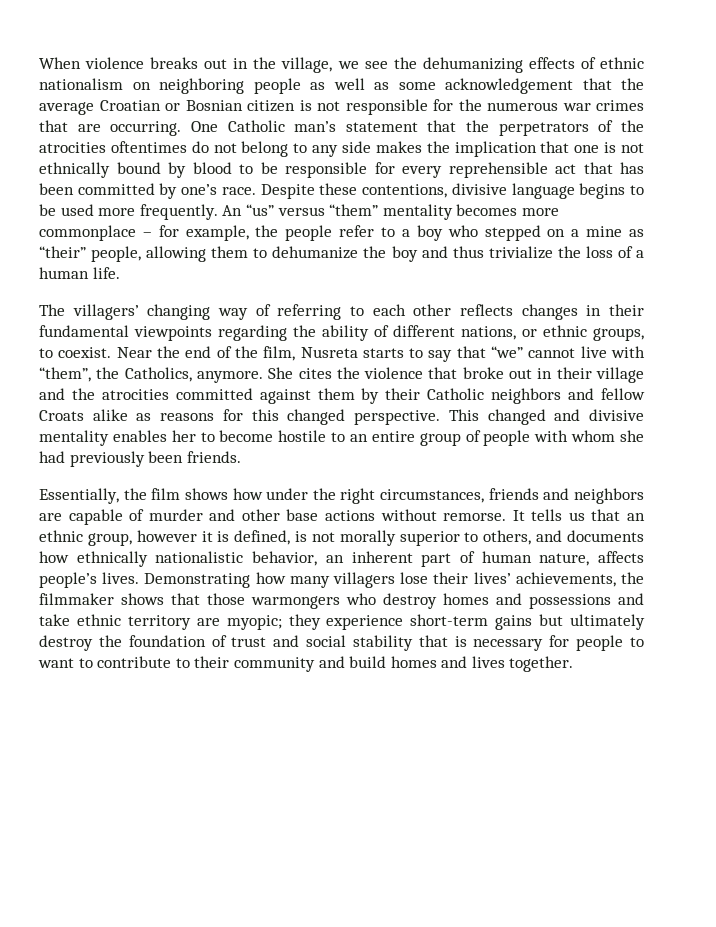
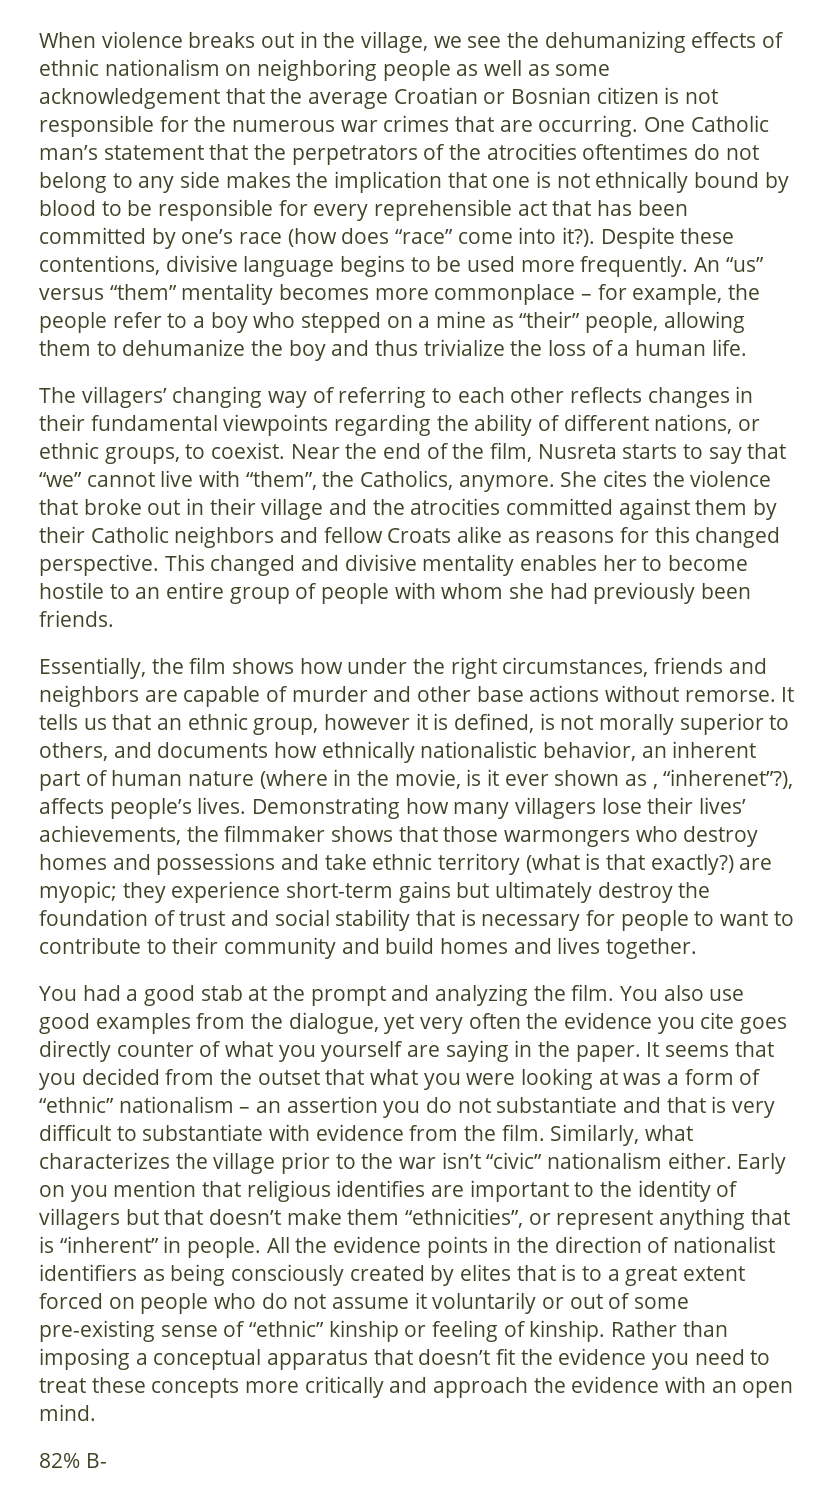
- One Catholic man’s statement that the perpetrators of the atrocities oftentimes do not belong to any side makes the implication that one is not ethnically bound by blood to be responsible for every reprehensible act that has been committed by one’s race.
+ One Catholic man’s statement that the perpetrators of the atrocities oftentimes do not belong to any side makes the implication that one is not ethnically bound by blood to be responsible for every reprehensible act that has been committed by one’s race (how does “race” come into it?).
- It tells us that an ethnic group, however it is defined, is not morally superior to others, and documents how ethnically nationalistic behavior, an inherent part of human nature, affects people’s lives.
+ It tells us that an ethnic group, however it is defined, is not morally superior to others, and documents how ethnically nationalistic behavior, an inherent part of human nature (where in the movie, is it ever shown as , “inherenet”?), affects people’s lives.
- Demonstrating how many villagers lose their lives’ achievements, the filmmaker shows that those warmongers who destroy homes and possessions and take ethnic territory are myopic; they experience short-term gains but ultimately destroy the foundation of trust and social stability that is necessary for people to want to contribute to their community and build homes and lives together.
+ Demonstrating how many villagers lose their lives’ achievements, the filmmaker shows that those warmongers who destroy homes and possessions and take ethnic territory (what is that exactly?) are myopic; they experience short-term gains but ultimately destroy the foundation of trust and social stability that is necessary for people to want to contribute to their community and build homes and lives together.
+ You had a good stab at the prompt and analyzing the film. You also use good examples from the dialogue, yet very often the evidence you cite goes directly counter of what you yourself are saying in the paper. It seems that you decided from the outset that what you were looking at was a form of “ethnic” nationalism – an assertion you do not substantiate and that is very difficult to substantiate with evidence from the film. Similarly, what characterizes the village prior to the war isn’t “civic” nationalism either. Early on you mention that religious identifies are important to the identity of villagers but that doesn’t make them “ethnicities”, or represent anything that is “inherent” in people. All the evidence points in the direction of nationalist identifiers as being consciously created by elites that is to a great extent forced on people who do not assume it voluntarily or out of some pre-existing sense of “ethnic” kinship or feeling of kinship. Rather than imposing a conceptual apparatus that doesn’t fit the evidence you need to treat these concepts more critically and approach the evidence with an open mind.
+ 82% B-

